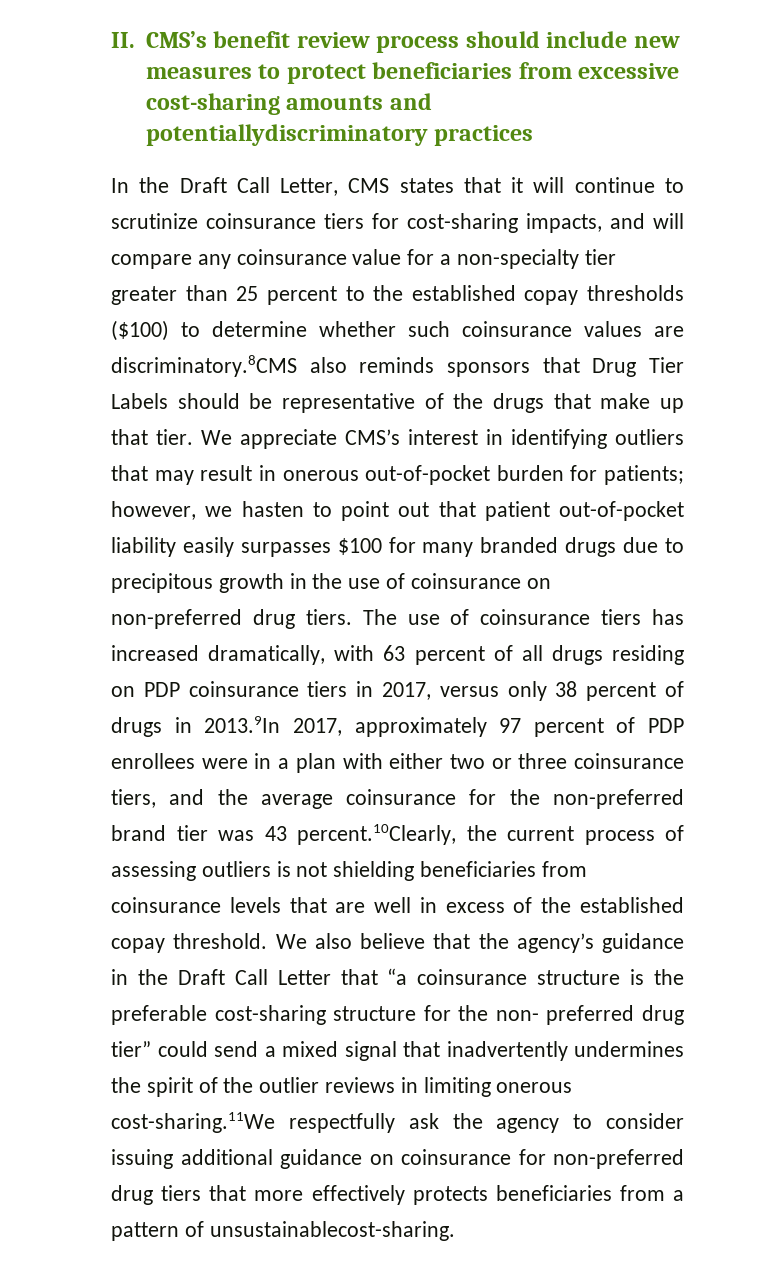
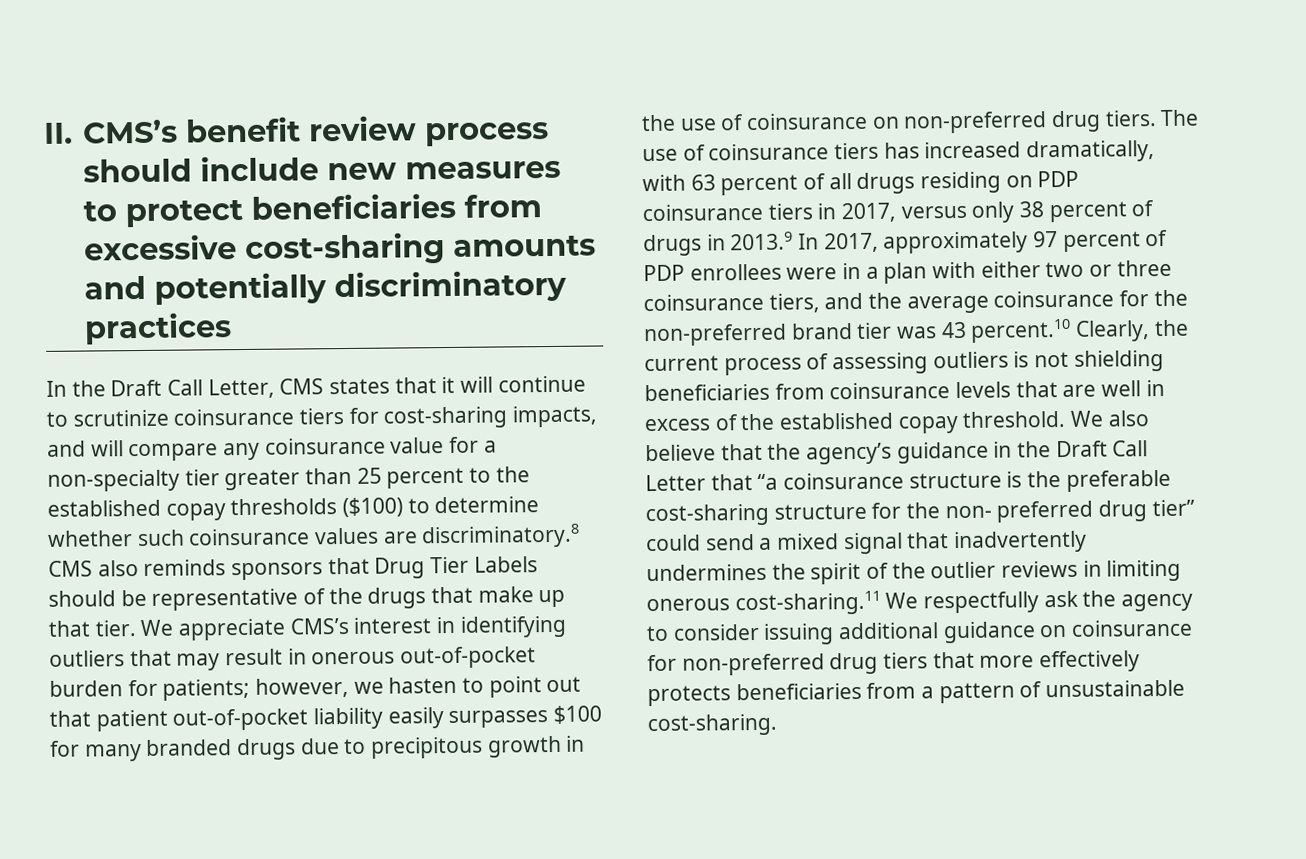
- II. CMS’s benefit review process should include new measures to protect beneficiaries from excessive cost-sharing amounts and potentiallydiscriminatory practices
+ II. CMS’s benefit review process should include new measures to protect beneficiaries from excessive cost-sharing amounts and potentially discriminatory practices
- In the Draft Call Letter, CMS states that it will continue to scrutinize coinsurance tiers for cost-sharing impacts, and will compare any coinsurance value for a non-specialty tier greater than 25 percent to the established copay thresholds ($100) to determine whether such coinsurance values are discriminatory.8CMS also reminds sponsors that Drug Tier Labels should be representative of the drugs that make up that tier.
+ In the Draft Call Letter, CMS states that it will continue to scrutinize coinsurance tiers for cost-sharing impacts, and will compare any coinsurance value for a non-specialty tier greater than 25 percent to the established copay thresholds ($100) to determine whether such coinsurance values are discriminatory.8 CMS also reminds sponsors that Drug Tier Labels should be representative of the drugs that make up that tier.
- The use of coinsurance tiers has increased dramatically, with 63 percent of all drugs residing on PDP coinsurance tiers in 2017, versus only 38 percent of drugs in 2013.9In 2017, approximately 97 percent of PDP enrollees were in a plan with either two or three coinsurance tiers, and the average coinsurance for the non-preferred brand tier was 43 percent.10Clearly, the current process of assessing outliers is not shielding beneficiaries from coinsurance levels that are well in excess of the established copay threshold.
+ The use of coinsurance tiers has increased dramatically, with 63 percent of all drugs residing on PDP coinsurance tiers in 2017, versus only 38 percent of drugs in 2013.9 In 2017, approximately 97 percent of PDP enrollees were in a plan with either two or three coinsurance tiers, and the average coinsurance for the non-preferred brand tier was 43 percent.10 Clearly, the current process of assessing outliers is not shielding beneficiaries from coinsurance levels that are well in excess of the established copay threshold.
- We also believe that the agency’s guidance in the Draft Call Letter that “a coinsurance structure is the preferable cost-sharing structure for the non- preferred drug tier” could send a mixed signal that inadvertently undermines the spirit of the outlier reviews in limiting onerous cost-sharing.11We respectfully ask the agency to consider issuing additional guidance on coinsurance for non-preferred drug tiers that more effectively protects beneficiaries from a pattern of unsustainablecost-sharing.
+ We also believe that the agency’s guidance in the Draft Call Letter that “a coinsurance structure is the preferable cost-sharing structure for the non- preferred drug tier” could send a mixed signal that inadvertently undermines the spirit of the outlier reviews in limiting onerous cost-sharing.11 We respectfully ask the agency to consider issuing additional guidance on coinsurance for non-preferred drug tiers that more effectively protects beneficiaries from a pattern of unsustainable cost-sharing.

